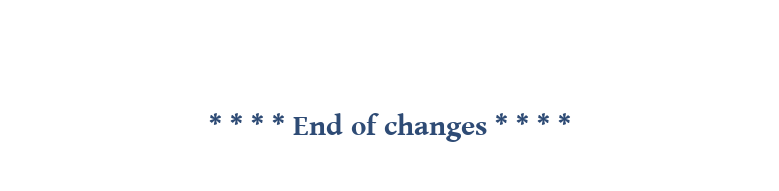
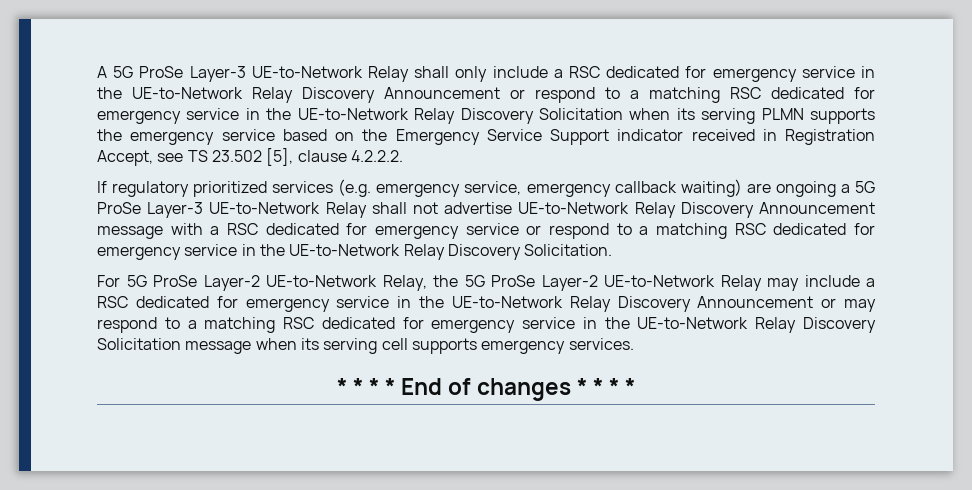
+ A 5G ProSe Layer-3 UE-to-Network Relay shall only include a RSC dedicated for emergency service in the UE-to-Network Relay Discovery Announcement or respond to a matching RSC dedicated for emergency service in the UE-to-Network Relay Discovery Solicitation when its serving PLMN supports the emergency service based on the Emergency Service Support indicator received in Registration Accept, see TS 23.502 [5], clause 4.2.2.2.
+ If regulatory prioritized services (e.g. emergency service, emergency callback waiting) are ongoing a 5G ProSe Layer-3 UE-to-Network Relay shall not advertise UE-to-Network Relay Discovery Announcement message with a RSC dedicated for emergency service or respond to a matching RSC dedicated for emergency service in the UE-to-Network Relay Discovery Solicitation.
+ For 5G ProSe Layer-2 UE-to-Network Relay, the 5G ProSe Layer-2 UE-to-Network Relay may include a RSC dedicated for emergency service in the UE-to-Network Relay Discovery Announcement or may respond to a matching RSC dedicated for emergency service in the UE-to-Network Relay Discovery Solicitation message when its serving cell supports emergency services.

